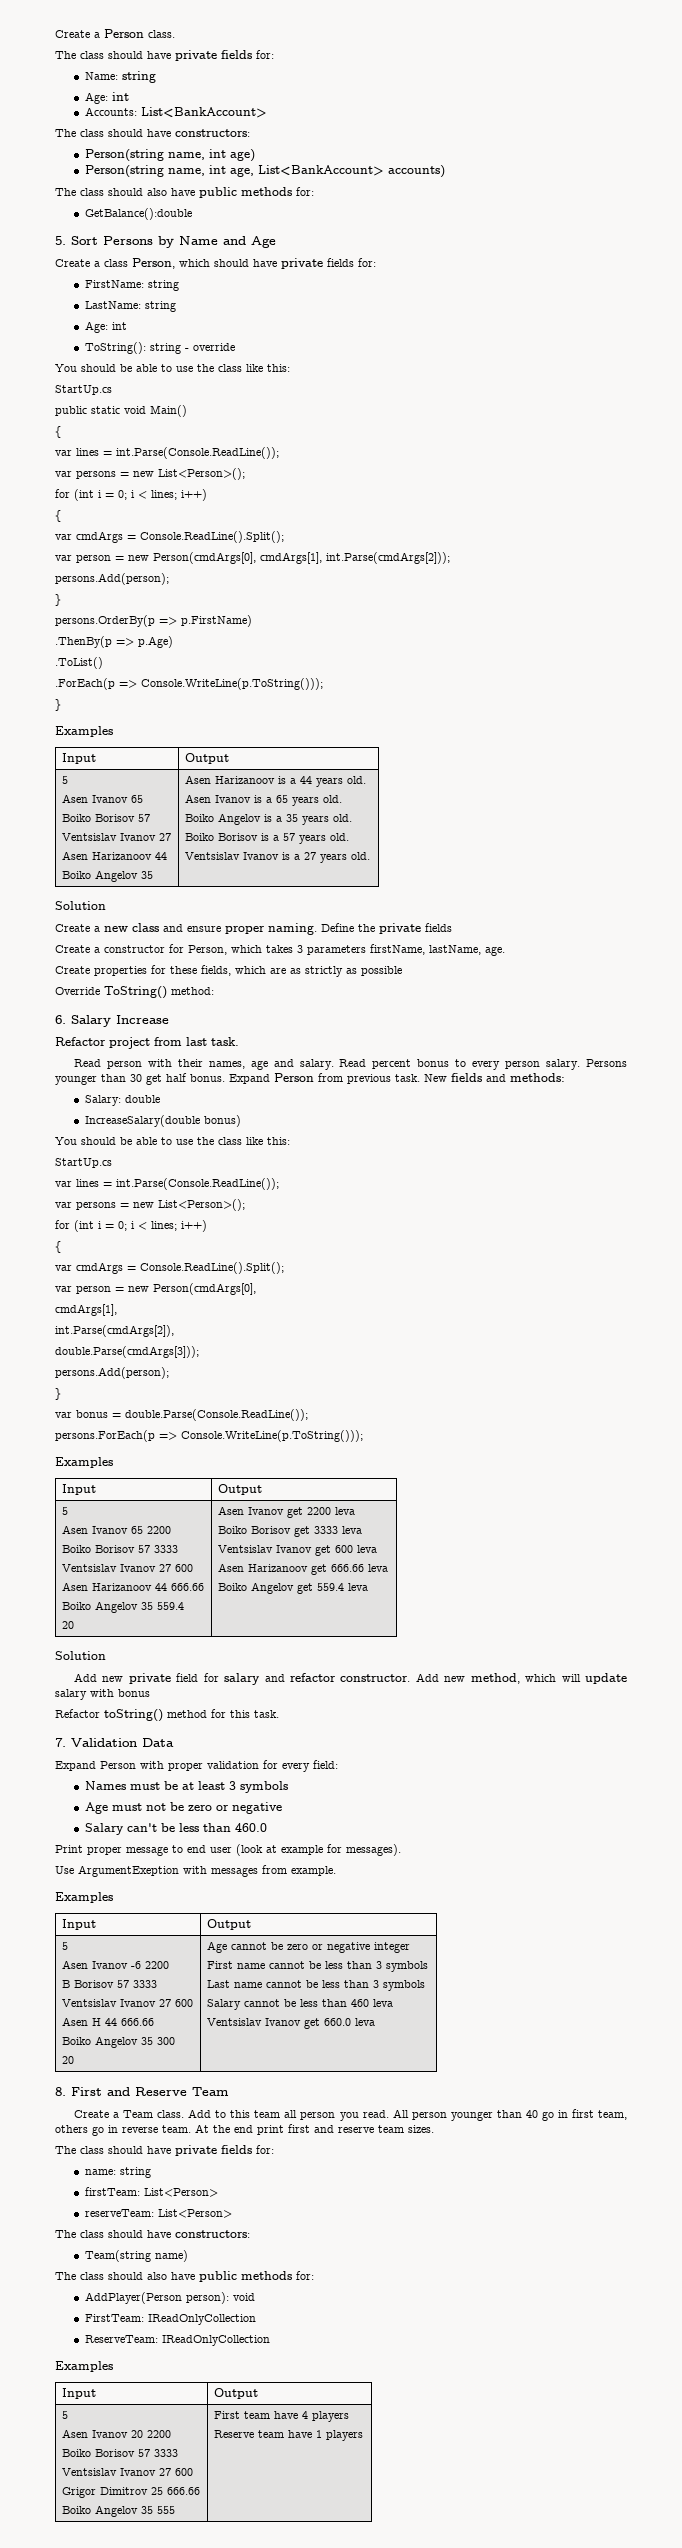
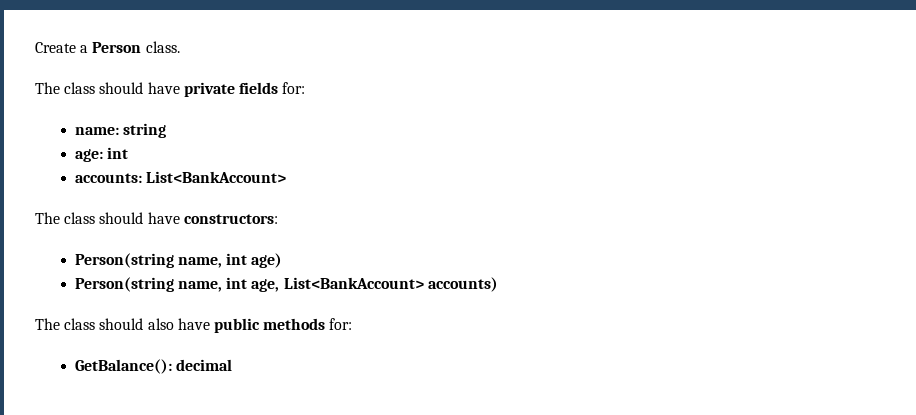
- Name: string
- Age: int
- Accounts: List<BankAccount>
+ name: string
+ age: int
+ accounts: List<BankAccount>
- GetBalance():double
- 5. Sort Persons by Name and Age
- Create a class Person, which should have private fields for:
- FirstName: string
- LastName: string
- Age: int
- ToString(): string - override
- You should be able to use the class like this:
- StartUp.cs
- public static void Main()
- {
- var lines = int.Parse(Console.ReadLine());
- var persons = new List<Person>();
- for (int i = 0; i < lines; i++)
- {
- var cmdArgs = Console.ReadLine().Split();
- var person = new Person(cmdArgs[0], cmdArgs[1], int.Parse(cmdArgs[2]));
- persons.Add(person);
- }
- persons.OrderBy(p => p.FirstName)
- .ThenBy(p => p.Age)
- .ToList()
- .ForEach(p => Console.WriteLine(p.ToString()));
- }
- Examples
- Input | Output
- 5
- Asen Ivanov 65
- Boiko Borisov 57
- Ventsislav Ivanov 27
- Asen Harizanoov 44
- Boiko Angelov 35 | Asen Harizanoov is a 44 years old.
- Asen Ivanov is a 65 years old.
- Boiko Angelov is a 35 years old.
- Boiko Borisov is a 57 years old.
- Ventsislav Ivanov is a 27 years old.
- Solution
- Create a new class and ensure proper naming. Define the private fields
- Create a constructor for Person, which takes 3 parameters firstName, lastName, age.
- Create properties for these fields, which are as strictly as possible
- Override ToString() method:
- 6. Salary Increase
- Refactor project from last task.
- Read person with their names, age and salary. Read percent bonus to every person salary. Persons younger than 30 get half bonus. Expand Person from previous task. New fields and methods:
- Salary: double
- IncreaseSalary(double bonus)
- You should be able to use the class like this:
- StartUp.cs
- var lines = int.Parse(Console.ReadLine());
- var persons = new List<Person>();
- for (int i = 0; i < lines; i++)
- {
- var cmdArgs = Console.ReadLine().Split();
- var person = new Person(cmdArgs[0],
- cmdArgs[1],
- int.Parse(cmdArgs[2]),
- double.Parse(cmdArgs[3]));
- persons.Add(person);
- }
- var bonus = double.Parse(Console.ReadLine());
- persons.ForEach(p => Console.WriteLine(p.ToString()));
- Examples
- Input | Output
- 5
- Asen Ivanov 65 2200
- Boiko Borisov 57 3333
- Ventsislav Ivanov 27 600
- Asen Harizanoov 44 666.66
- Boiko Angelov 35 559.4
- 20 | Asen Ivanov get 2200 leva
- Boiko Borisov get 3333 leva
- Ventsislav Ivanov get 600 leva
- Asen Harizanoov get 666.66 leva
- Boiko Angelov get 559.4 leva
- Solution
- Add new private field for salary and refactor constructor. Add new method, which will update salary with bonus
- Refactor toString() method for this task.
- 7. Validation Data
- Expand Person with proper validation for every field:
- Names must be at least 3 symbols
- Age must not be zero or negative
- Salary can't be less than 460.0
- Print proper message to end user (look at example for messages).
- Use ArgumentExeption with messages from example.
- Examples
- Input | Output
- 5
- Asen Ivanov -6 2200
- B Borisov 57 3333
- Ventsislav Ivanov 27 600
- Asen H 44 666.66
- Boiko Angelov 35 300
- 20 | Age cannot be zero or negative integer
- First name cannot be less than 3 symbols
- Last name cannot be less than 3 symbols
- Salary cannot be less than 460 leva
- Ventsislav Ivanov get 660.0 leva
- 8. First and Reserve Team
- Create a Team class. Add to this team all person you read. All person younger than 40 go in first team, others go in reverse team. At the end print first and reserve team sizes.
- The class should have private fields for:
- name: string
- firstTeam: List<Person>
- reserveTeam: List<Person>
- The class should have constructors:
- Team(string name)
- The class should also have public methods for:
- AddPlayer(Person person): void
- FirstTeam: IReadOnlyCollection
- ReserveTeam: IReadOnlyCollection
- Examples
- Input | Output
- 5
- Asen Ivanov 20 2200
- Boiko Borisov 57 3333
- Ventsislav Ivanov 27 600
- Grigor Dimitrov 25 666.66
- Boiko Angelov 35 555 | First team have 4 players
- Reserve team have 1 players
+ GetBalance(): decimal

